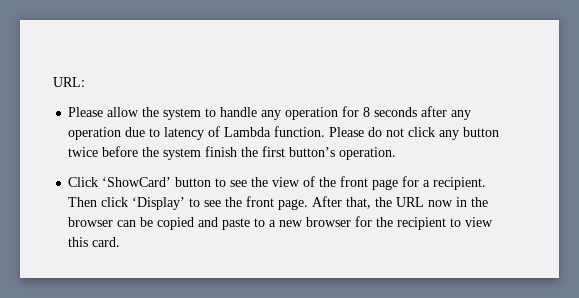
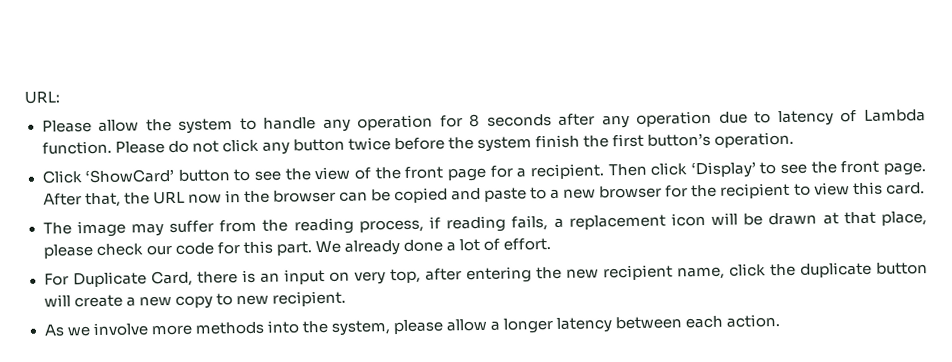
+ The image may suffer from the reading process, if reading fails, a replacement icon will be drawn at that place, please check our code for this part. We already done a lot of effort.
+ For Duplicate Card, there is an input on very top, after entering the new recipient name, click the duplicate button will create a new copy to new recipient.
+ As we involve more methods into the system, please allow a longer latency between each action.

